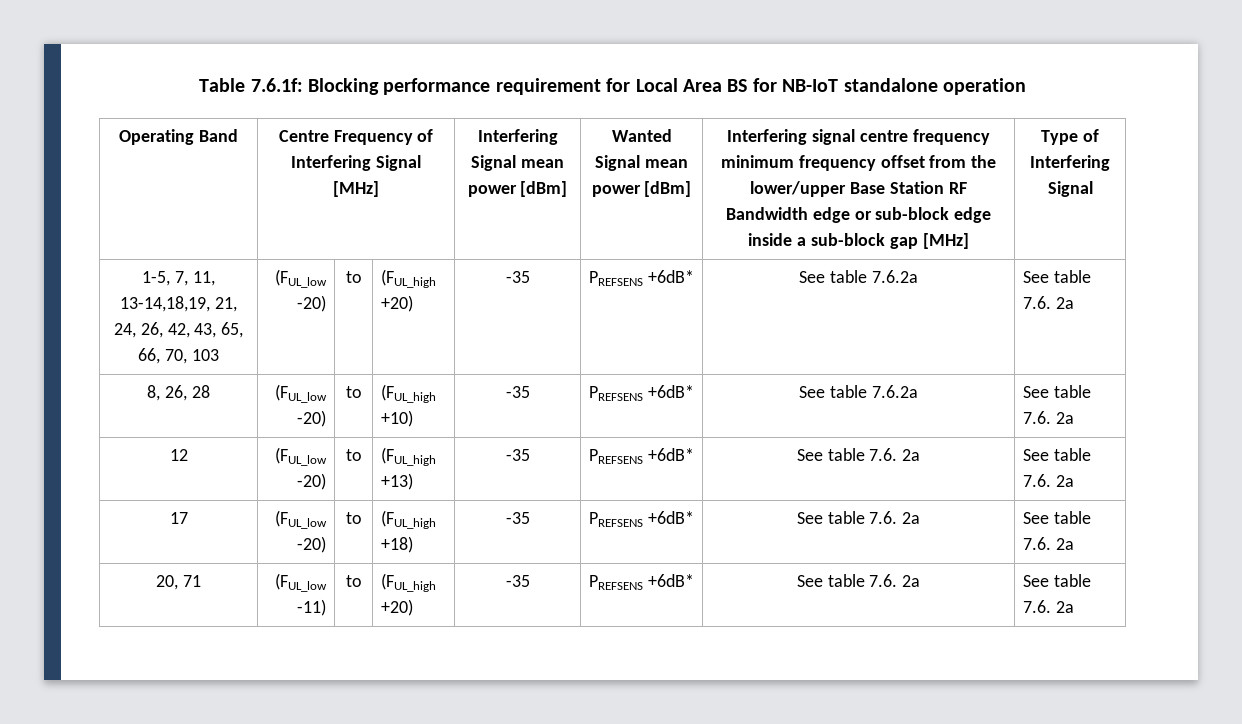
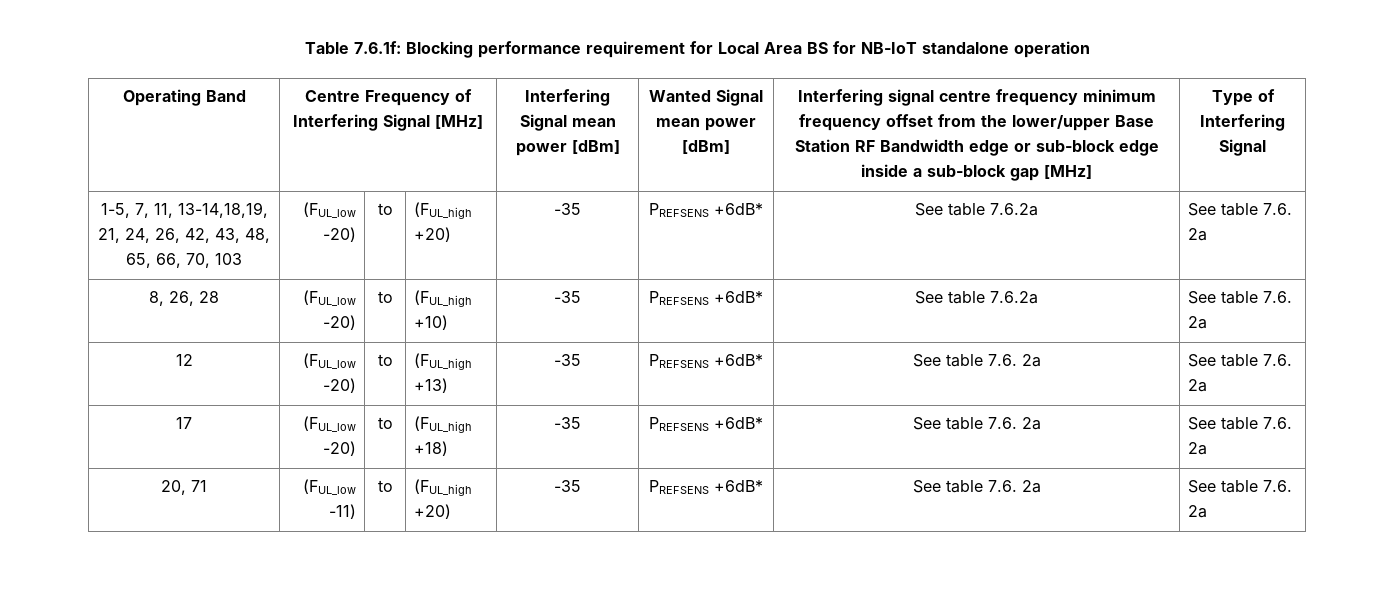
- 1-5, 7, 11, 13-14,18,19, 21, 24, 26, 42, 43, 65, 66, 70, 103 | (FUL_low -20) | to | (FUL_high +20) | -35 | PREFSENS +6dB* | See table 7.6.2a | See table 7.6. 2a
+ 1-5, 7, 11, 13-14,18,19, 21, 24, 26, 42, 43, 48, 65, 66, 70, 103 | (FUL_low -20) | to | (FUL_high +20) | -35 | PREFSENS +6dB* | See table 7.6.2a | See table 7.6. 2a

